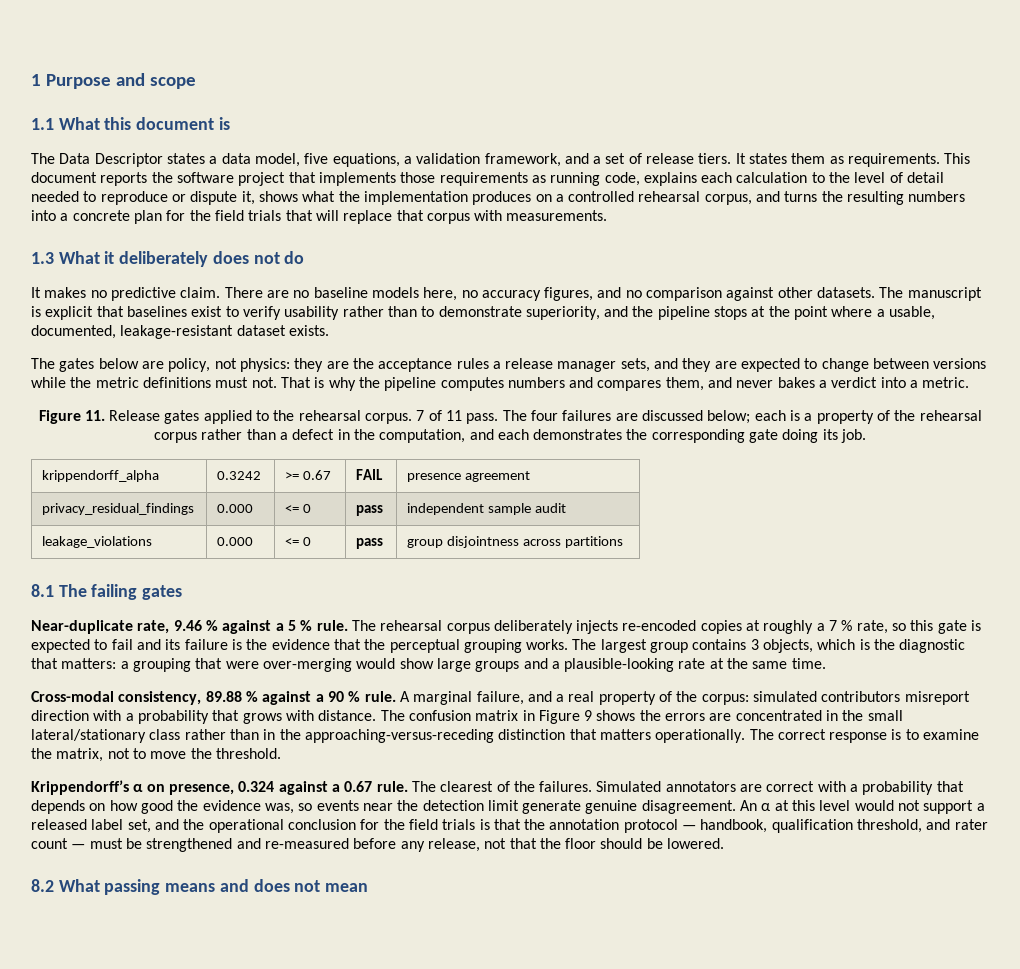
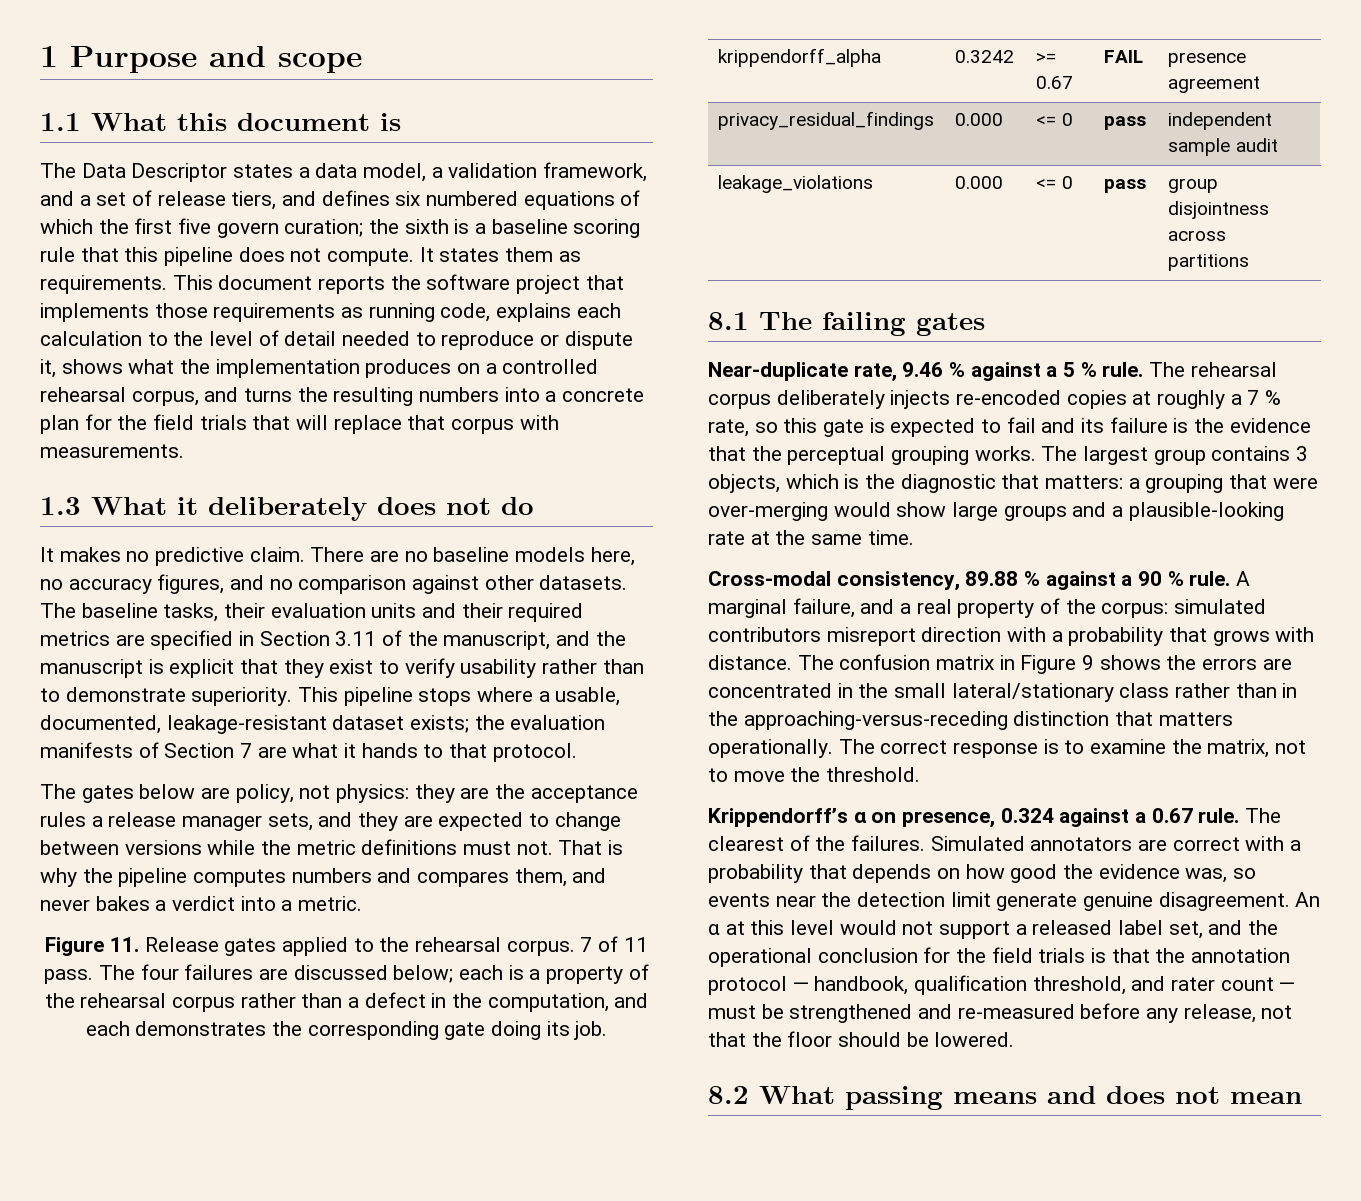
- The Data Descriptor states a data model, five equations, a validation framework, and a set of release tiers.
+ The Data Descriptor states a data model, a validation framework, and a set of release tiers, and defines six numbered equations of which the first five govern curation; the sixth is a baseline scoring rule that this pipeline does not compute.
- The manuscript is explicit that baselines exist to verify usability rather than to demonstrate superiority, and the pipeline stops at the point where a usable, documented, leakage-resistant dataset exists.
+ The baseline tasks, their evaluation units and their required metrics are specified in Section 3.11 of the manuscript, and the manuscript is explicit that they exist to verify usability rather than to demonstrate superiority. This pipeline stops where a usable, documented, leakage-resistant dataset exists; the evaluation manifests of Section 7 are what it hands to that protocol.

